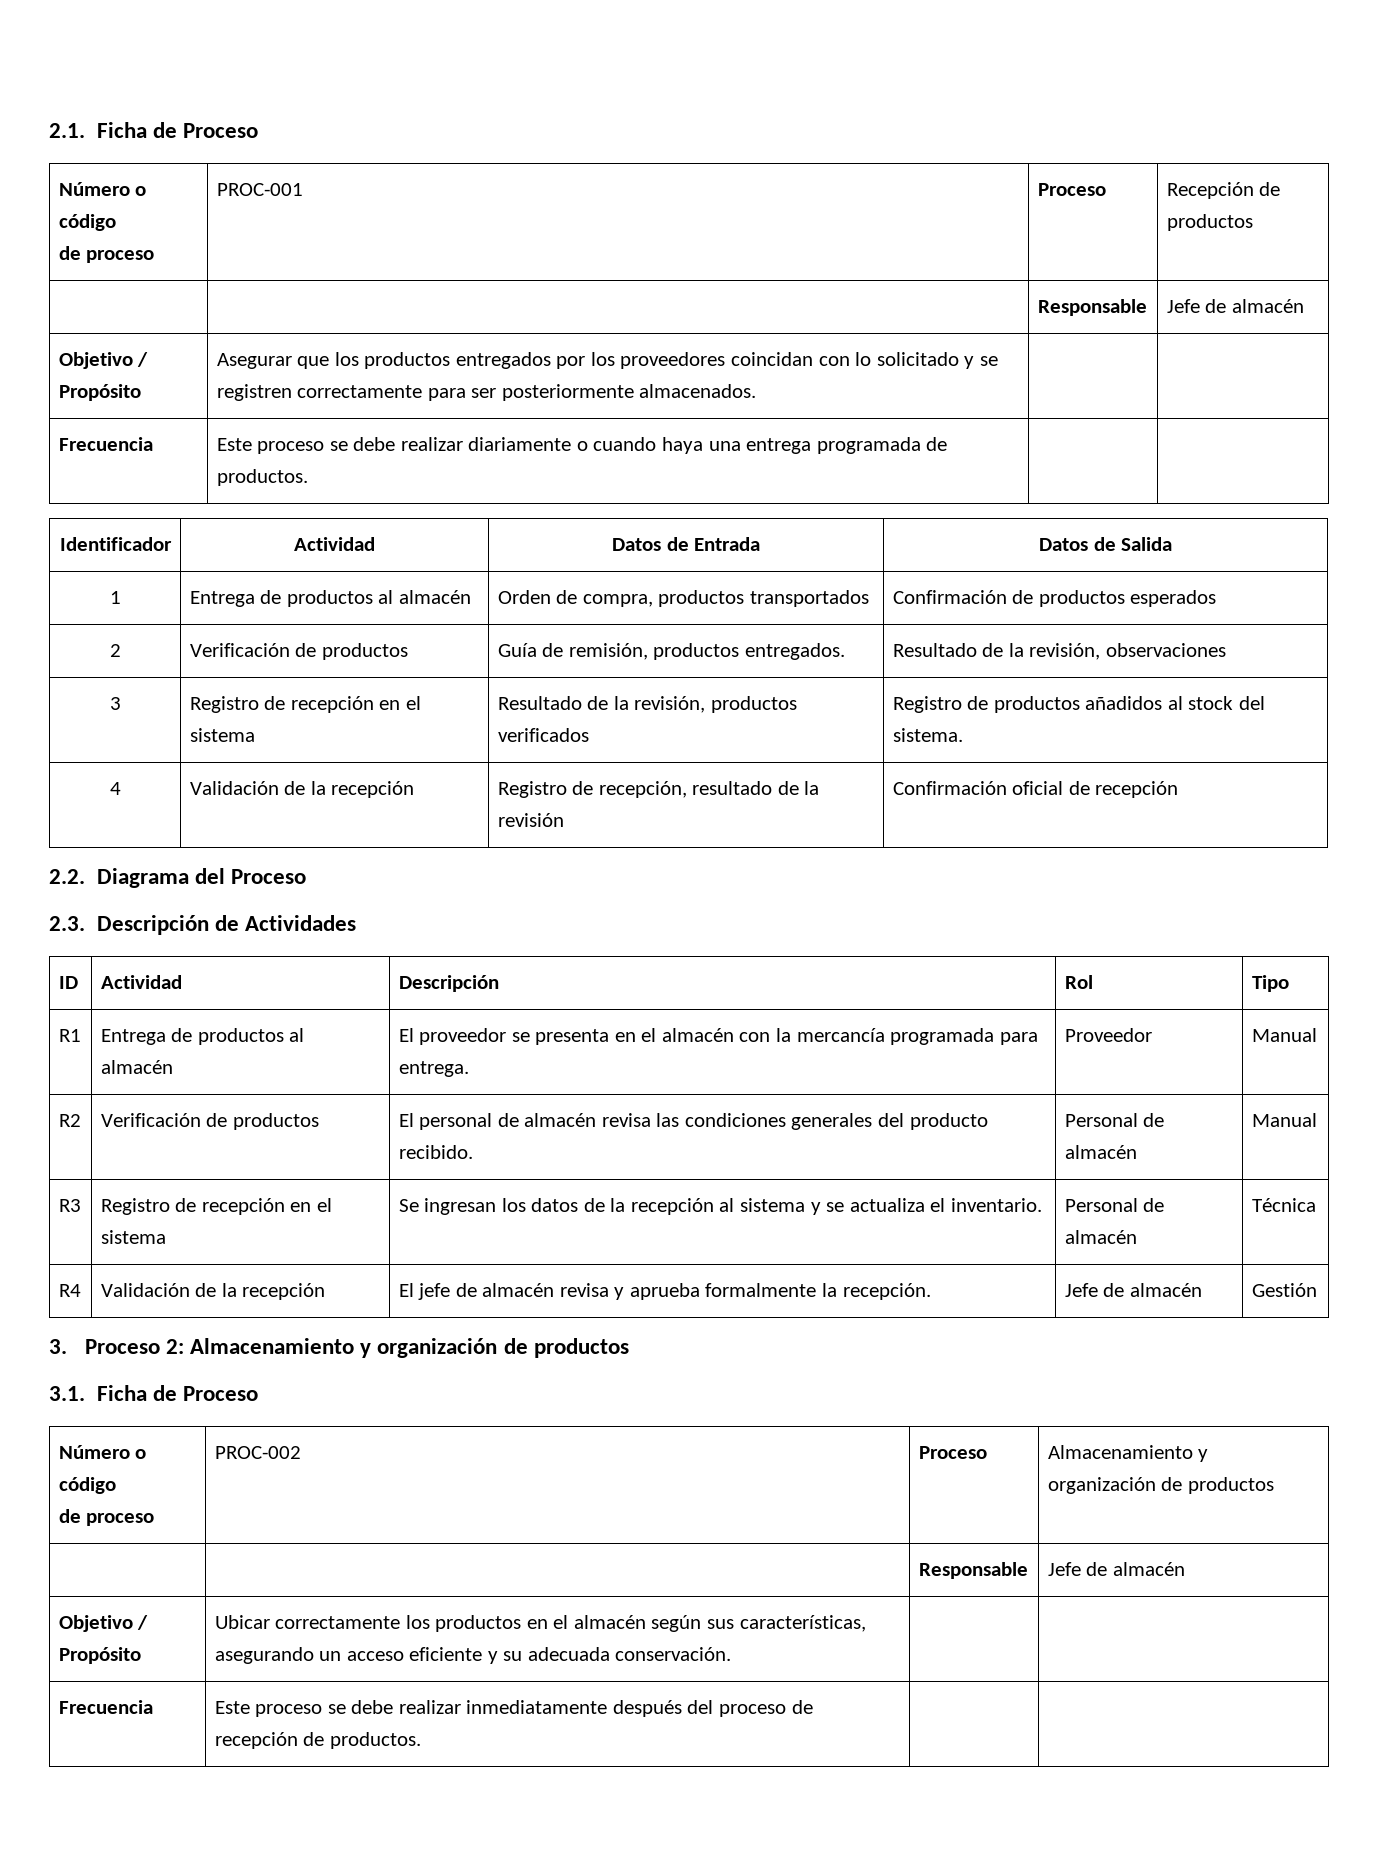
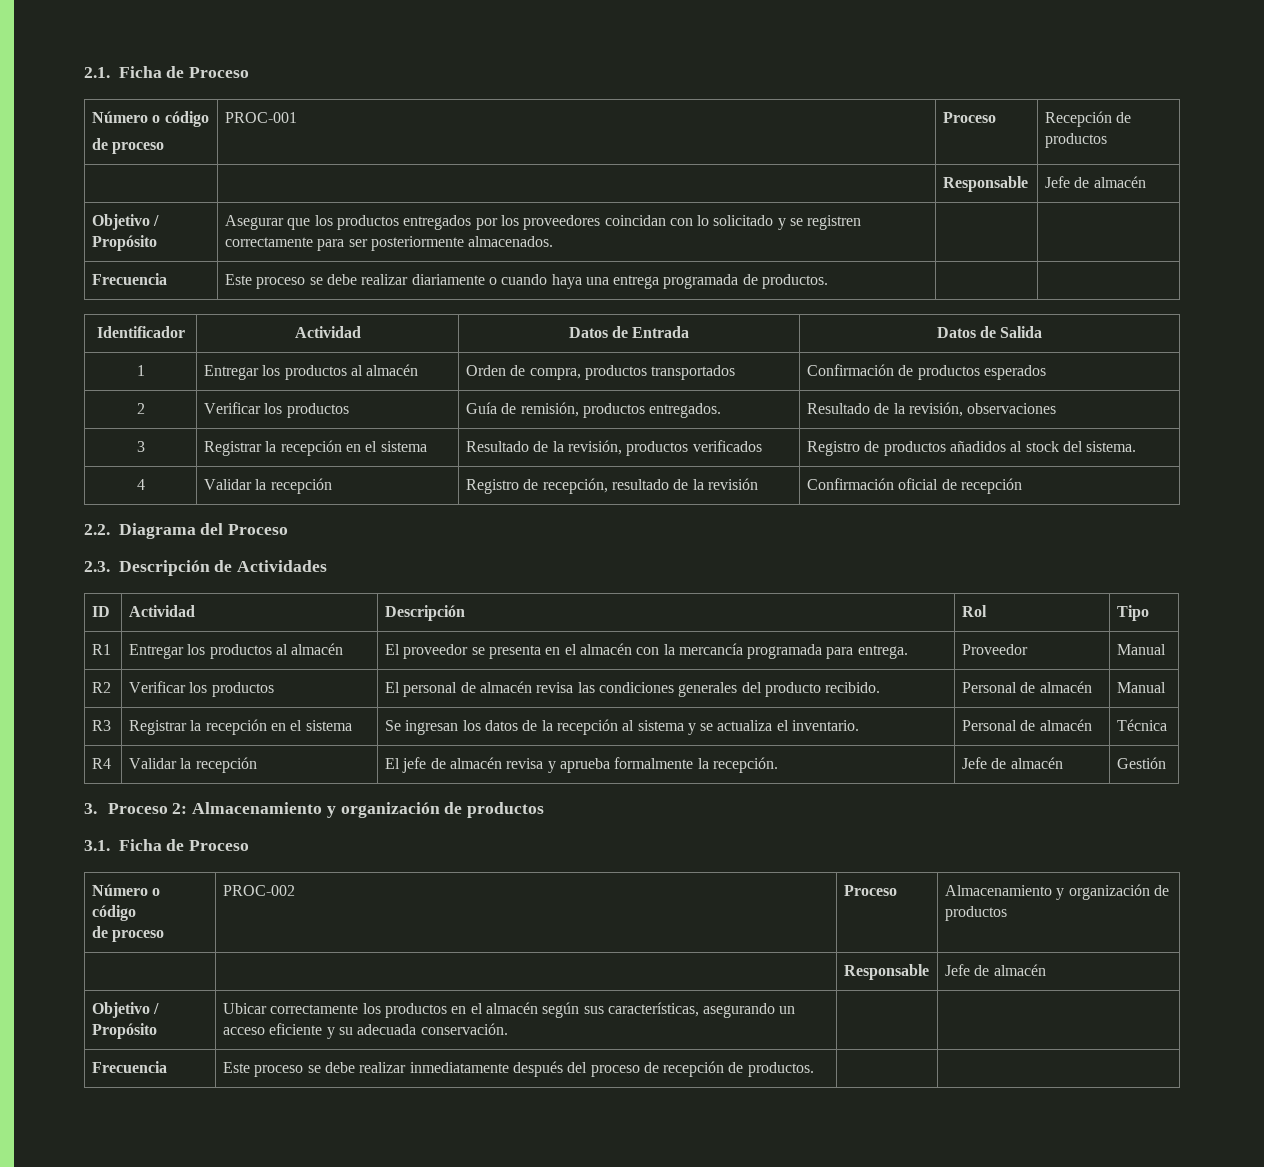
- 1 | Entrega de productos al almacén | Orden de compra, productos transportados | Confirmación de productos esperados
+ 1 | Entregar los productos al almacén | Orden de compra, productos transportados | Confirmación de productos esperados
- 2 | Verificación de productos | Guía de remisión, productos entregados. | Resultado de la revisión, observaciones
+ 2 | Verificar los productos | Guía de remisión, productos entregados. | Resultado de la revisión, observaciones
- 3 | Registro de recepción en el sistema | Resultado de la revisión, productos verificados | Registro de productos añadidos al stock del sistema.
+ 3 | Registrar la recepción en el sistema | Resultado de la revisión, productos verificados | Registro de productos añadidos al stock del sistema.
- 4 | Validación de la recepción | Registro de recepción, resultado de la revisión | Confirmación oficial de recepción
+ 4 | Validar la recepción | Registro de recepción, resultado de la revisión | Confirmación oficial de recepción
- R1 | Entrega de productos al almacén | El proveedor se presenta en el almacén con la mercancía programada para entrega. | Proveedor | Manual
+ R1 | Entregar los productos al almacén | El proveedor se presenta en el almacén con la mercancía programada para entrega. | Proveedor | Manual
- R2 | Verificación de productos | El personal de almacén revisa las condiciones generales del producto recibido. | Personal de almacén | Manual
+ R2 | Verificar los productos | El personal de almacén revisa las condiciones generales del producto recibido. | Personal de almacén | Manual
- R3 | Registro de recepción en el sistema | Se ingresan los datos de la recepción al sistema y se actualiza el inventario. | Personal de almacén | Técnica
+ R3 | Registrar la recepción en el sistema | Se ingresan los datos de la recepción al sistema y se actualiza el inventario. | Personal de almacén | Técnica
- R4 | Validación de la recepción | El jefe de almacén revisa y aprueba formalmente la recepción. | Jefe de almacén | Gestión
+ R4 | Validar la recepción | El jefe de almacén revisa y aprueba formalmente la recepción. | Jefe de almacén | Gestión

